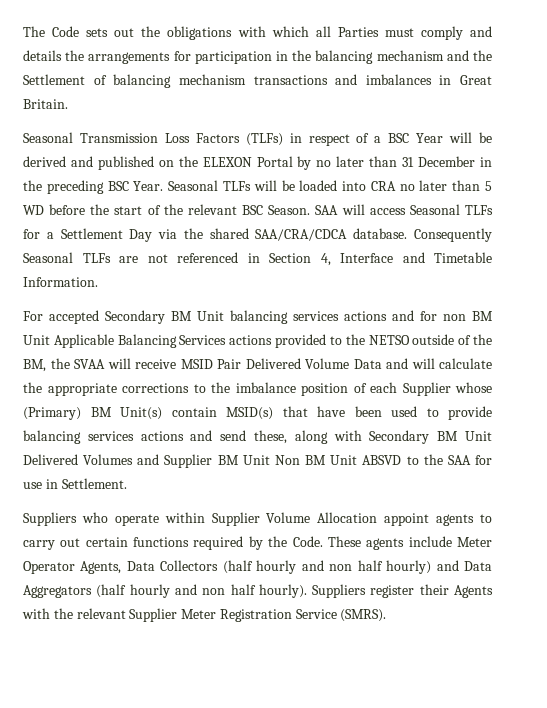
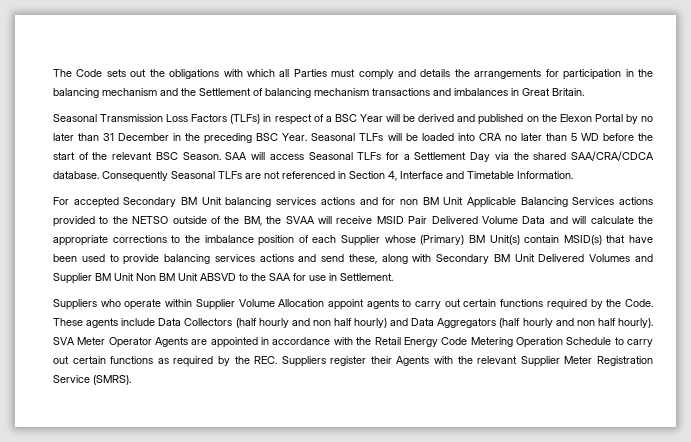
- Seasonal Transmission Loss Factors (TLFs) in respect of a BSC Year will be derived and published on the ELEXON Portal by no later than 31 December in the preceding BSC Year.
+ Seasonal Transmission Loss Factors (TLFs) in respect of a BSC Year will be derived and published on the Elexon Portal by no later than 31 December in the preceding BSC Year.
- These agents include Meter Operator Agents, Data Collectors (half hourly and non half hourly) and Data Aggregators (half hourly and non half hourly).
+ These agents include Data Collectors (half hourly and non half hourly) and Data Aggregators (half hourly and non half hourly).
- Suppliers register their Agents with the relevant Supplier Meter Registration Service (SMRS).
+ SVA Meter Operator Agents are appointed in accordance with the Retail Energy Code Metering Operation Schedule to carry out certain functions as required by the REC. Suppliers register their Agents with the relevant Supplier Meter Registration Service (SMRS).

